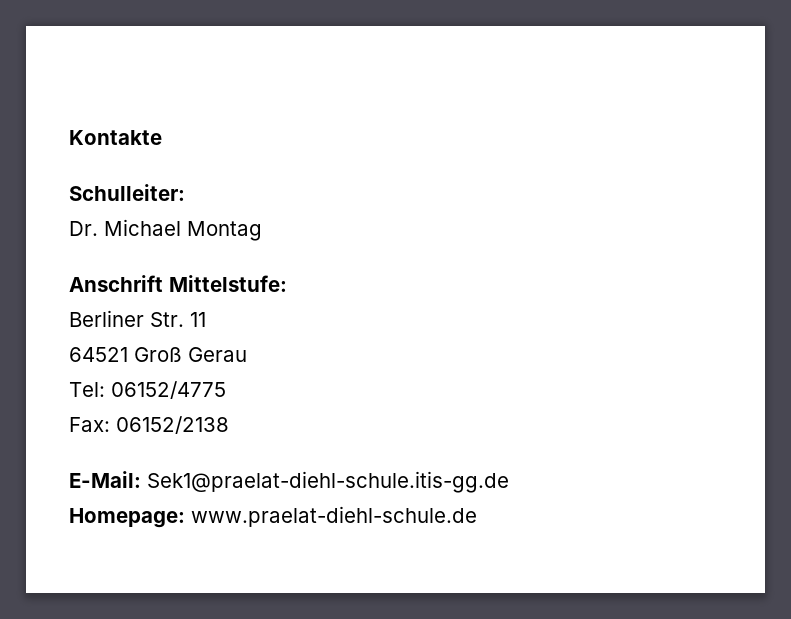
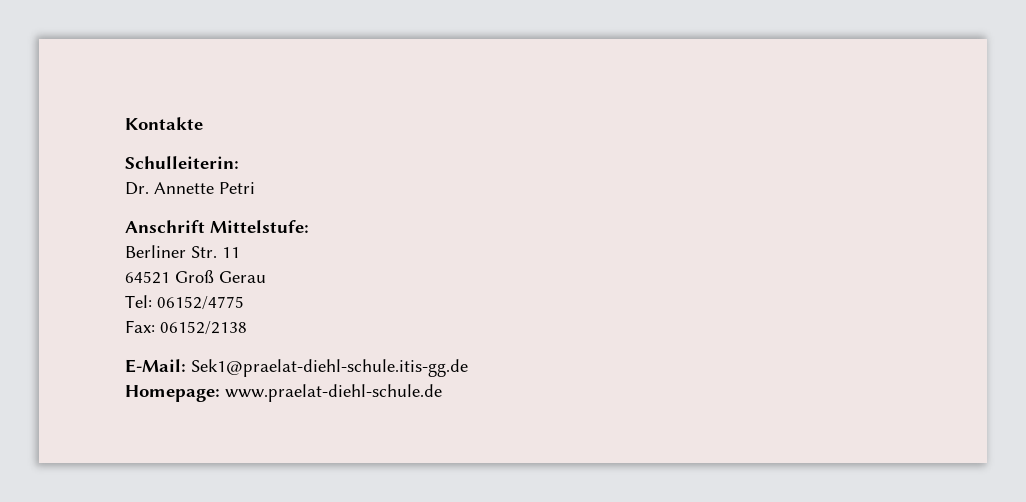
- Schulleiter:
+ Schulleiterin:
- Dr. Michael Montag
+ Dr. Annette Petri

